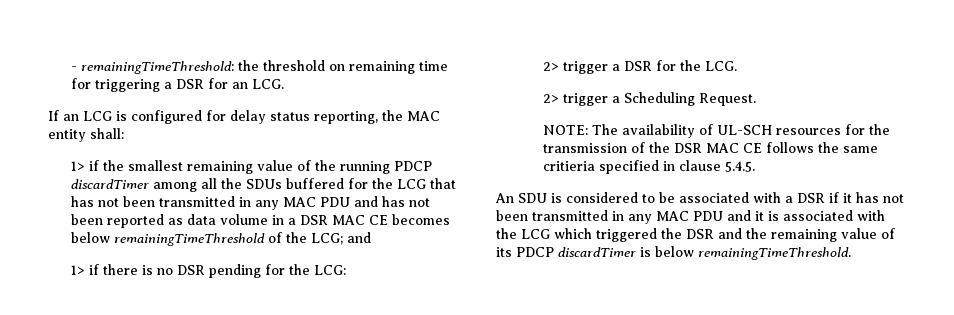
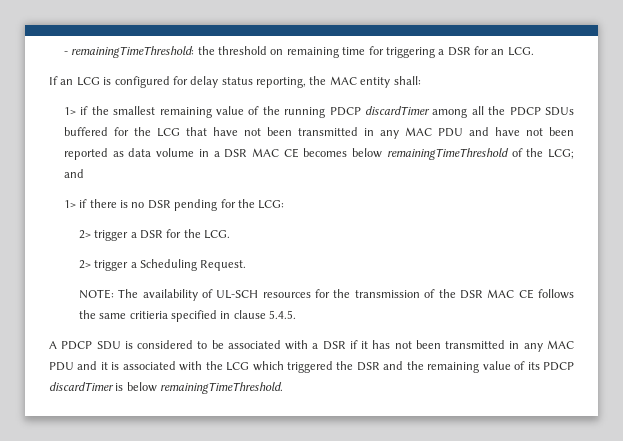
- 1> if the smallest remaining value of the running PDCP discardTimer among all the SDUs buffered for the LCG that has not been transmitted in any MAC PDU and has not been reported as data volume in a DSR MAC CE becomes below remainingTimeThreshold of the LCG; and
+ 1> if the smallest remaining value of the running PDCP discardTimer among all the PDCP SDUs buffered for the LCG that have not been transmitted in any MAC PDU and have not been reported as data volume in a DSR MAC CE becomes below remainingTimeThreshold of the LCG; and
- An SDU is considered to be associated with a DSR if it has not been transmitted in any MAC PDU and it is associated with the LCG which triggered the DSR and the remaining value of its PDCP discardTimer is below remainingTimeThreshold.
+ A PDCP SDU is considered to be associated with a DSR if it has not been transmitted in any MAC PDU and it is associated with the LCG which triggered the DSR and the remaining value of its PDCP discardTimer is below remainingTimeThreshold.

